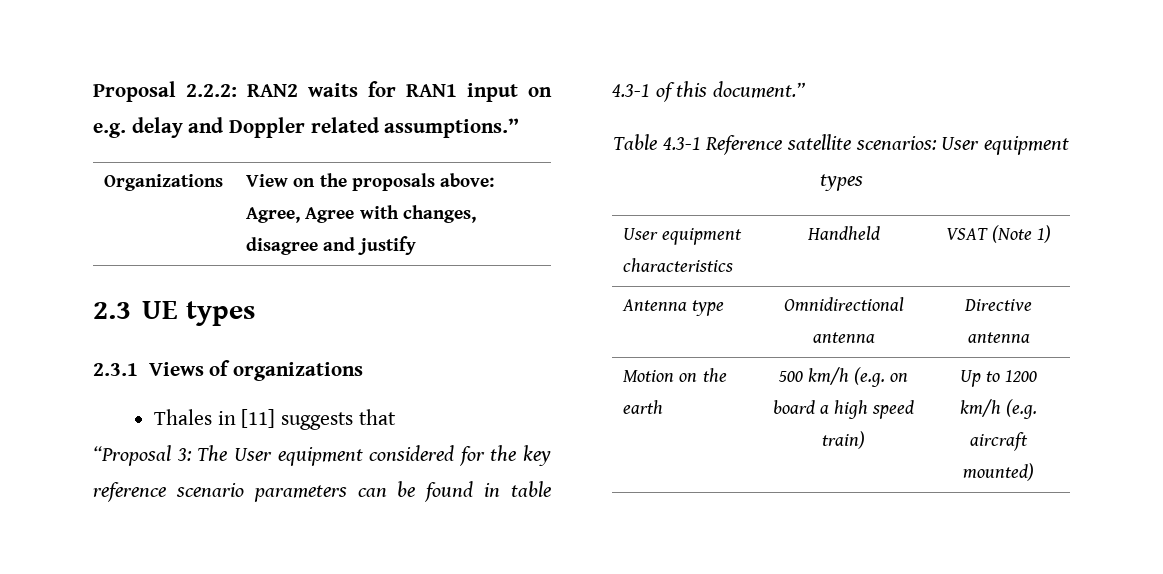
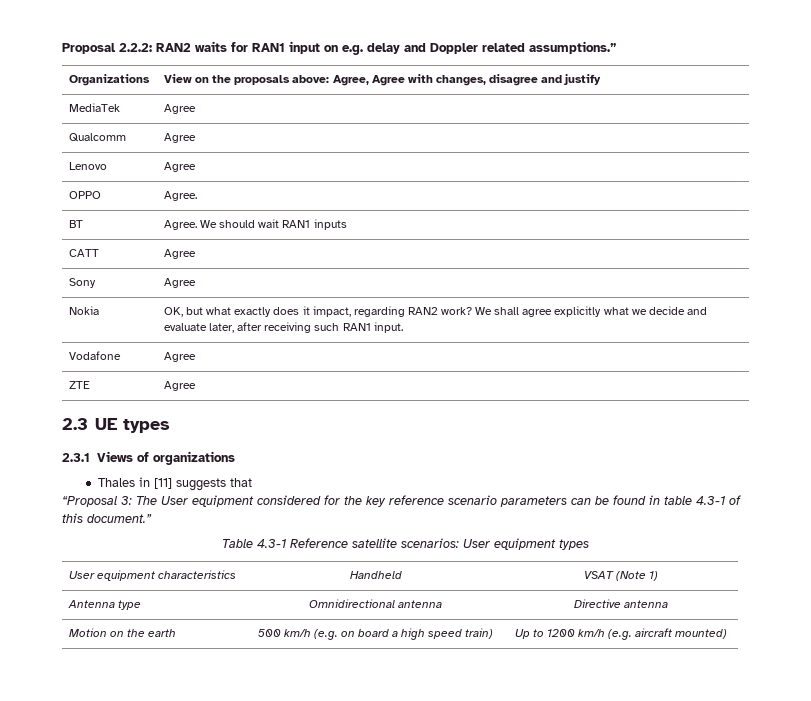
+ MediaTek | Agree
+ Qualcomm | Agree
+ Lenovo | Agree
+ OPPO | Agree.
+ BT | Agree. We should wait RAN1 inputs
+ CATT | Agree
+ Sony | Agree
+ Nokia | OK, but what exactly does it impact, regarding RAN2 work? We shall agree explicitly what we decide and evaluate later, after receiving such RAN1 input.
+ Vodafone | Agree
+ ZTE | Agree

